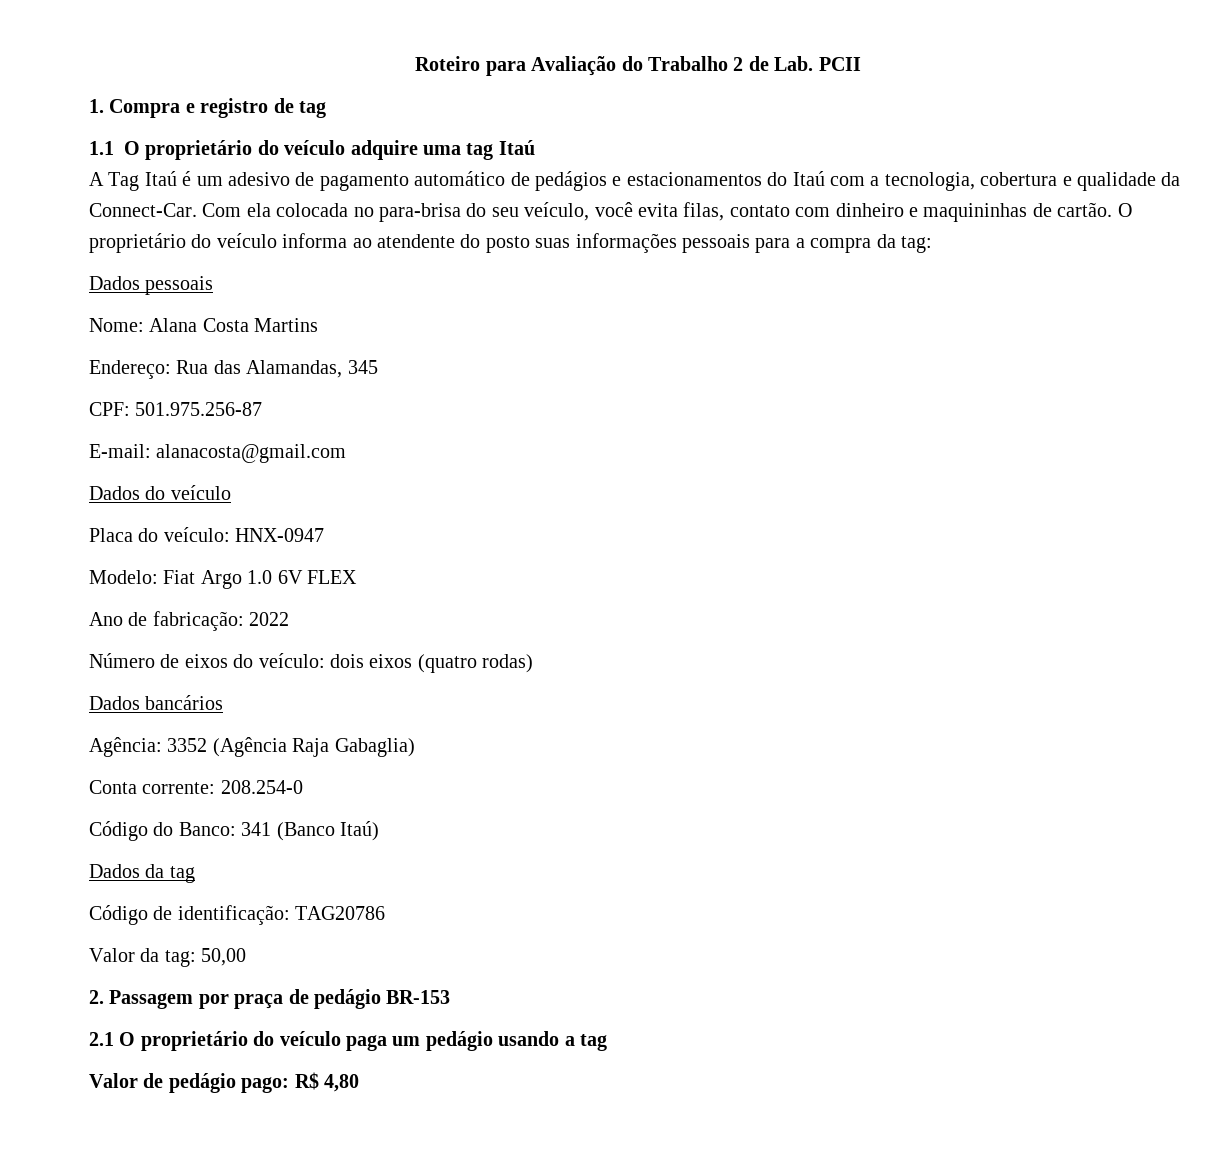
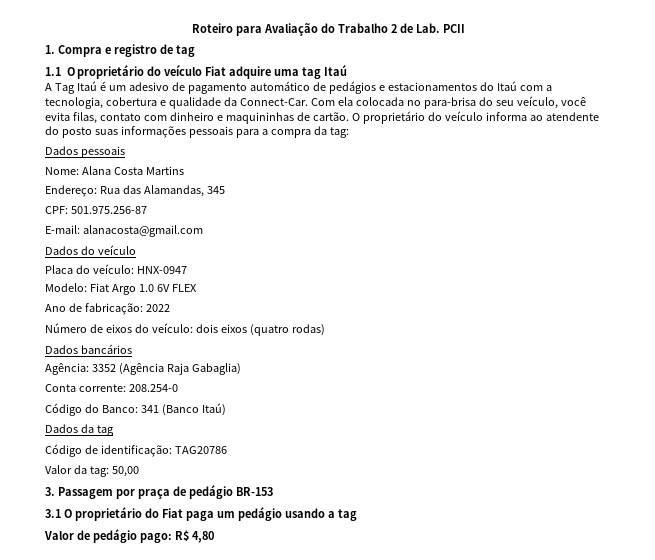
- 1.1 O proprietário do veículo adquire uma tag Itaú
+ 1.1 O proprietário do veículo Fiat adquire uma tag Itaú
- 2. Passagem por praça de pedágio BR-153
+ 3. Passagem por praça de pedágio BR-153
- 2.1 O proprietário do veículo paga um pedágio usando a tag
+ 3.1 O proprietário do Fiat paga um pedágio usando a tag

